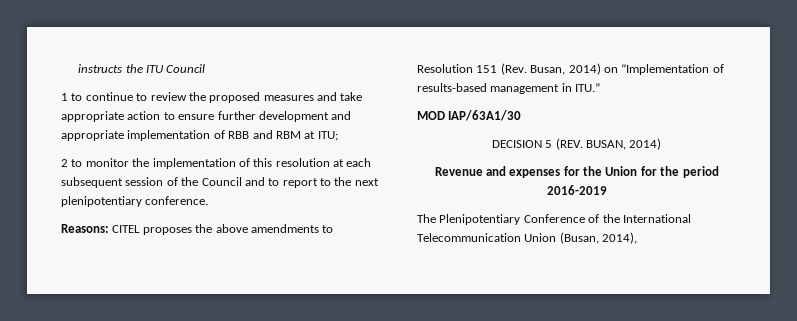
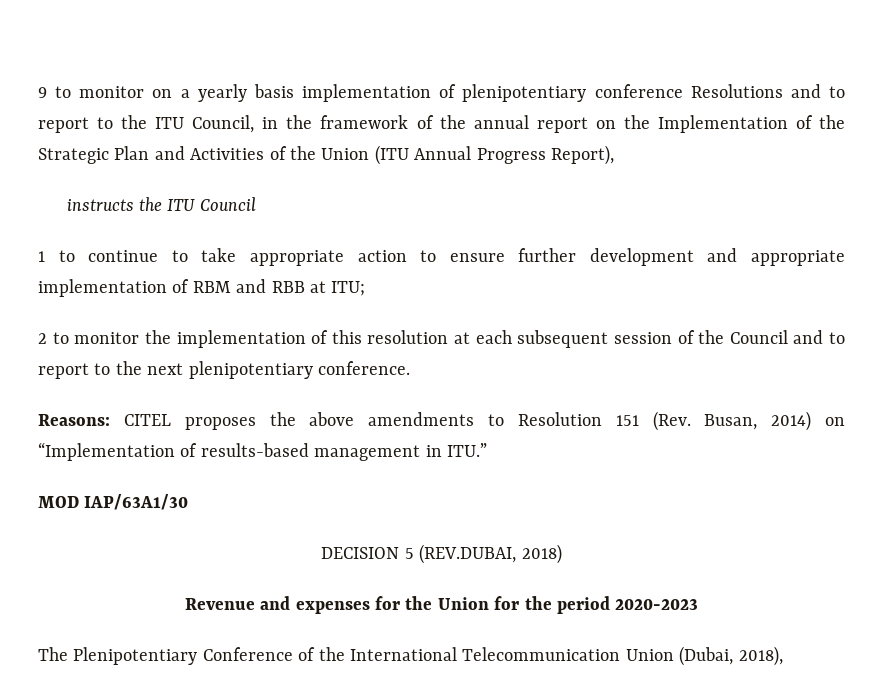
+ 9 to monitor on a yearly basis implementation of plenipotentiary conference Resolutions and to report to the ITU Council, in the framework of the annual report on the Implementation of the Strategic Plan and Activities of the Union (ITU Annual Progress Report),
- 1 to continue to review the proposed measures and take appropriate action to ensure further development and appropriate implementation of RBB and RBM at ITU;
+ 1 to continue to take appropriate action to ensure further development and appropriate implementation of RBM and RBB at ITU;
- DECISION 5 (REV. BUSAN, 2014)
+ DECISION 5 (REV.DUBAI, 2018)
- Revenue and expenses for the Union for the period 2016-2019
+ Revenue and expenses for the Union for the period 2020-2023
- The Plenipotentiary Conference of the International Telecommunication Union (Busan, 2014),
+ The Plenipotentiary Conference of the International Telecommunication Union (Dubai, 2018),

